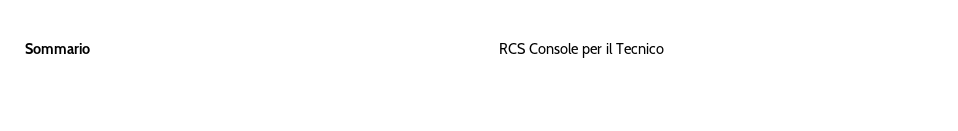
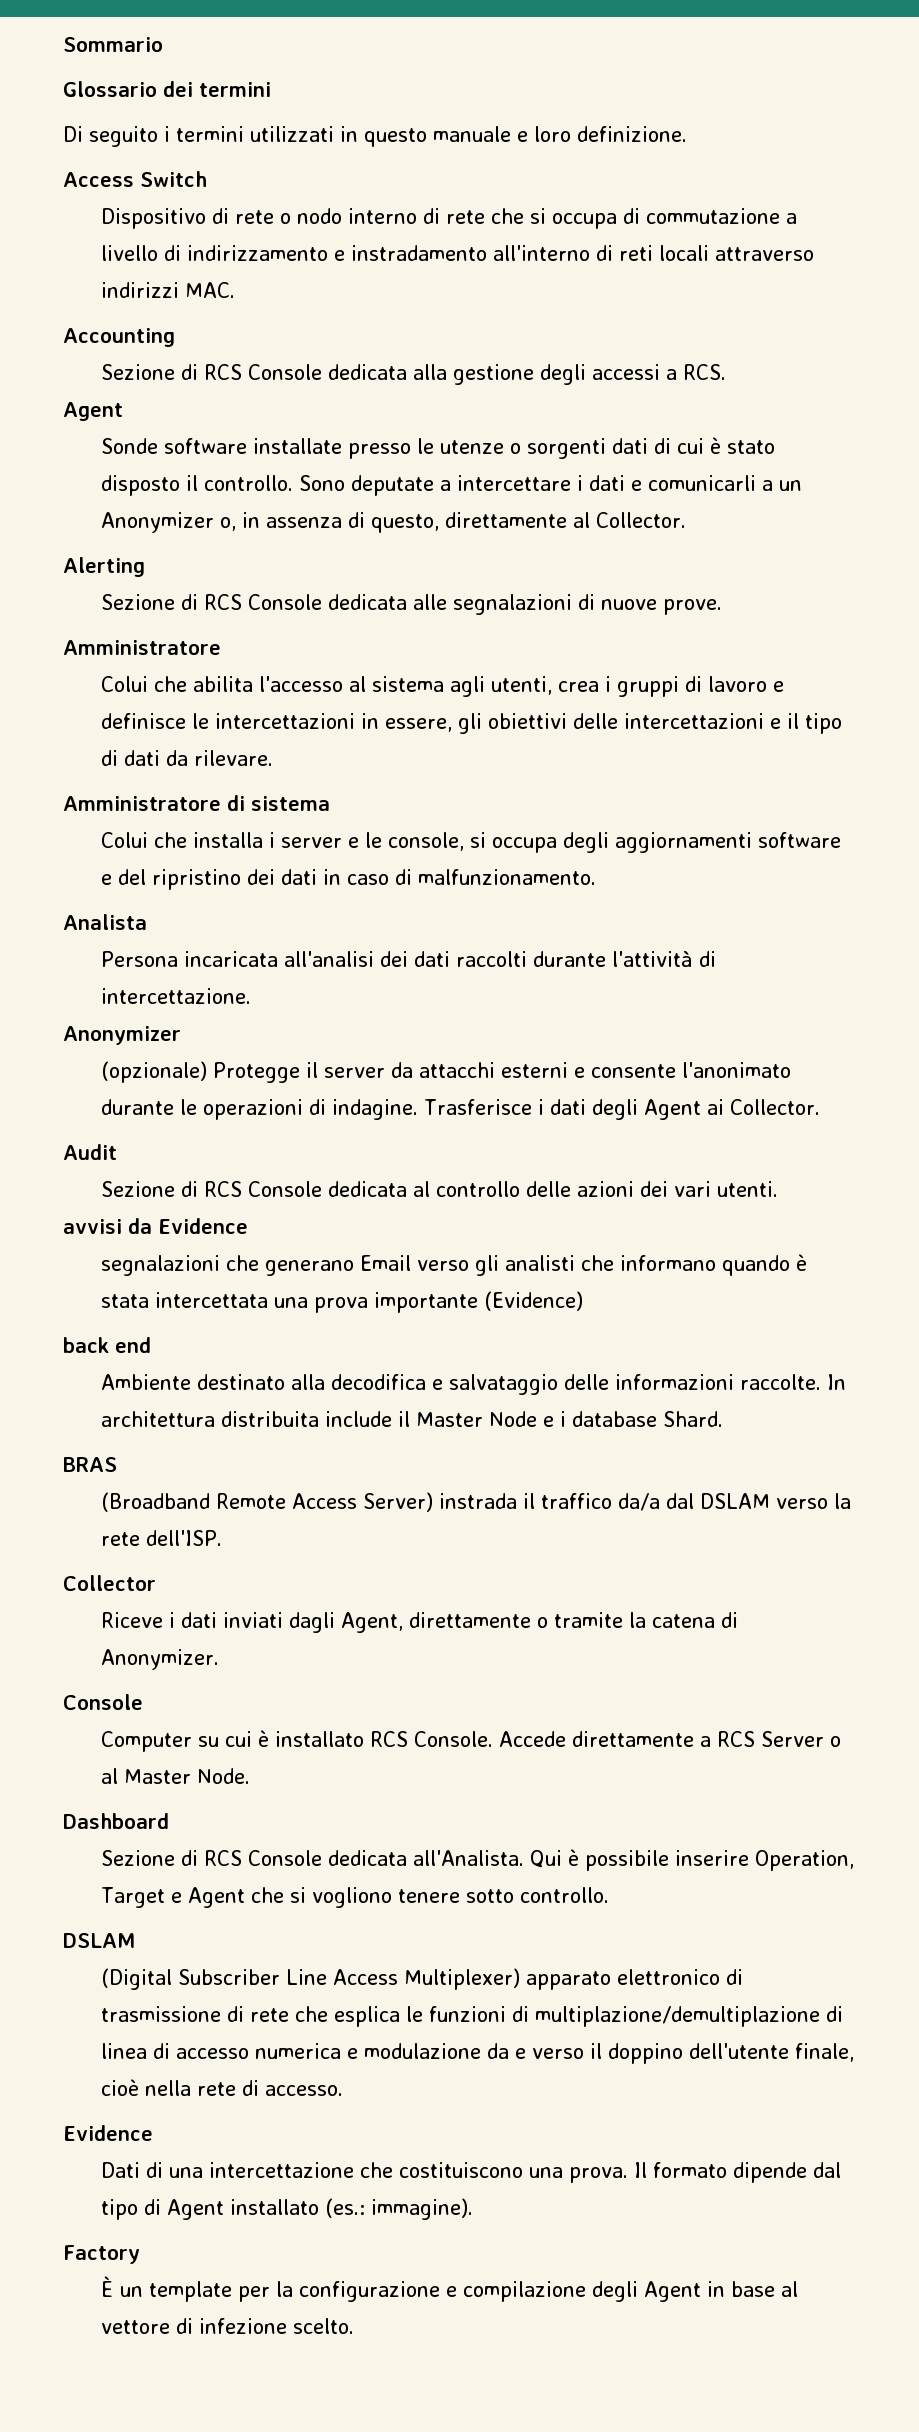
- RCS Console per il Tecnico
+ Glossario dei termini
+ Di seguito i termini utilizzati in questo manuale e loro definizione.
+ Access Switch
+ Dispositivo di rete o nodo interno di rete che si occupa di commutazione a livello di indirizzamento e instradamento all'interno di reti locali attraverso indirizzi MAC.
+ Accounting
+ Sezione di RCS Console dedicata alla gestione degli accessi a RCS.
+ Agent
+ Sonde software installate presso le utenze o sorgenti dati di cui è stato disposto il controllo. Sono deputate a intercettare i dati e comunicarli a un Anonymizer o, in assenza di questo, direttamente al Collector.
+ Alerting
+ Sezione di RCS Console dedicata alle segnalazioni di nuove prove.
+ Amministratore
+ Colui che abilita l'accesso al sistema agli utenti, crea i gruppi di lavoro e definisce le intercettazioni in essere, gli obiettivi delle intercettazioni e il tipo di dati da rilevare.
+ Amministratore di sistema
+ Colui che installa i server e le console, si occupa degli aggiornamenti software e del ripristino dei dati in caso di malfunzionamento.
+ Analista
+ Persona incaricata all'analisi dei dati raccolti durante l'attività di intercettazione.
+ Anonymizer
+ (opzionale) Protegge il server da attacchi esterni e consente l'anonimato durante le operazioni di indagine. Trasferisce i dati degli Agent ai Collector.
+ Audit
+ Sezione di RCS Console dedicata al controllo delle azioni dei vari utenti.
+ avvisi da Evidence
+ segnalazioni che generano Email verso gli analisti che informano quando è stata intercettata una prova importante (Evidence)
+ back end
+ Ambiente destinato alla decodifica e salvataggio delle informazioni raccolte. In architettura distribuita include il Master Node e i database Shard.
+ BRAS
+ (Broadband Remote Access Server) instrada il traffico da/a dal DSLAM verso la rete dell'ISP.
+ Collector
+ Riceve i dati inviati dagli Agent, direttamente o tramite la catena di Anonymizer.
+ Console
+ Computer su cui è installato RCS Console. Accede direttamente a RCS Server o al Master Node.
+ Dashboard
+ Sezione di RCS Console dedicata all'Analista. Qui è possibile inserire Operation, Target e Agent che si vogliono tenere sotto controllo.
+ DSLAM
+ (Digital Subscriber Line Access Multiplexer) apparato elettronico di trasmissione di rete che esplica le funzioni di multiplazione/demultiplazione di linea di accesso numerica e modulazione da e verso il doppino dell'utente finale, cioè nella rete di accesso.
+ Evidence
+ Dati di una intercettazione che costituiscono una prova. Il formato dipende dal tipo di Agent installato (es.: immagine).
+ Factory
+ È un template per la configurazione e compilazione degli Agent in base al vettore di infezione scelto.

